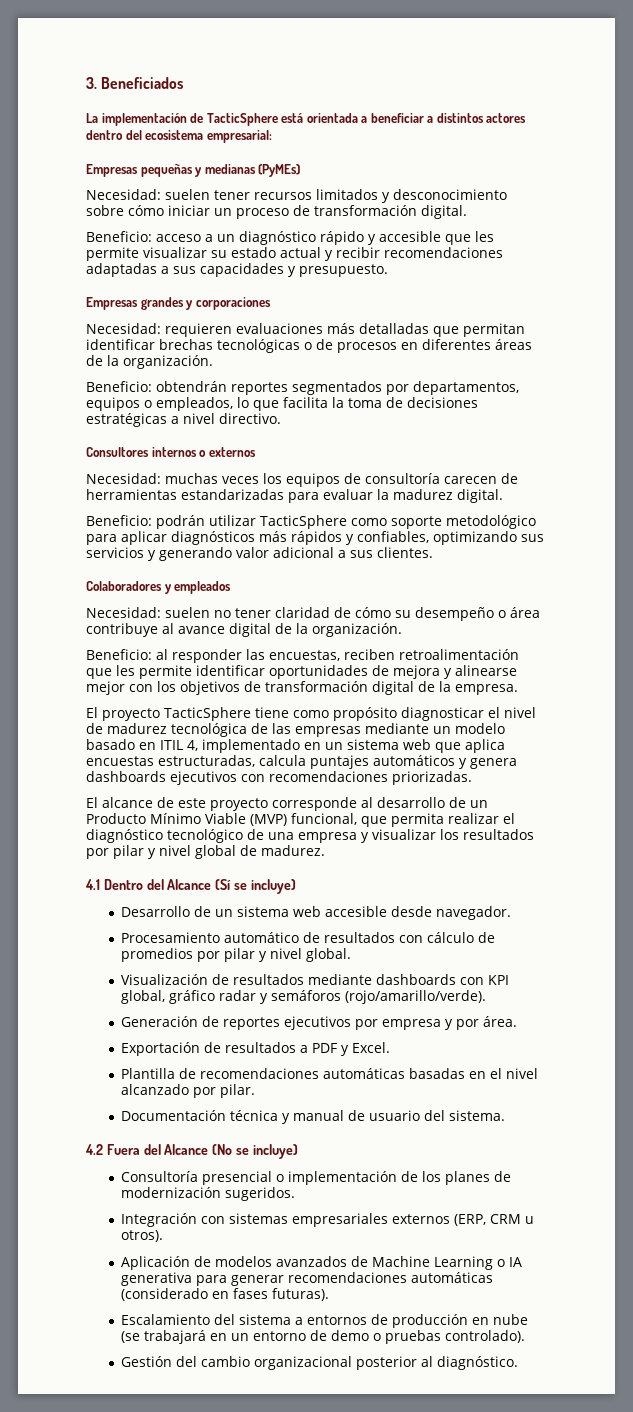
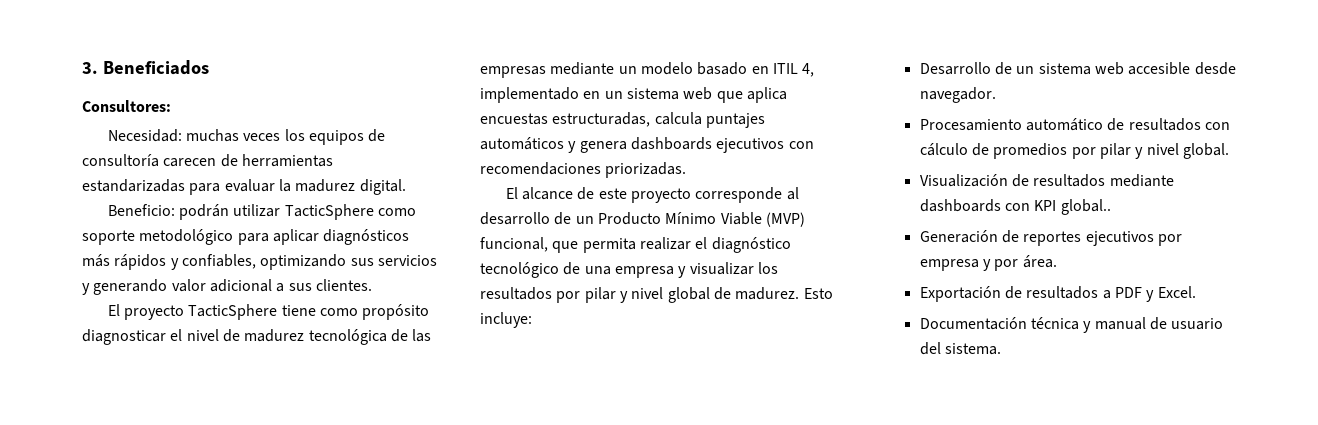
- La implementación de TacticSphere está orientada a beneficiar a distintos actores dentro del ecosistema empresarial:
- Empresas pequeñas y medianas (PyMEs)
- Necesidad: suelen tener recursos limitados y desconocimiento sobre cómo iniciar un proceso de transformación digital.
- Beneficio: acceso a un diagnóstico rápido y accesible que les permite visualizar su estado actual y recibir recomendaciones adaptadas a sus capacidades y presupuesto.
- Empresas grandes y corporaciones
- Necesidad: requieren evaluaciones más detalladas que permitan identificar brechas tecnológicas o de procesos en diferentes áreas de la organización.
- Beneficio: obtendrán reportes segmentados por departamentos, equipos o empleados, lo que facilita la toma de decisiones estratégicas a nivel directivo.
- Consultores internos o externos
+ Consultores:
- Colaboradores y empleados
- Necesidad: suelen no tener claridad de cómo su desempeño o área contribuye al avance digital de la organización.
- Beneficio: al responder las encuestas, reciben retroalimentación que les permite identificar oportunidades de mejora y alinearse mejor con los objetivos de transformación digital de la empresa.
- El alcance de este proyecto corresponde al desarrollo de un Producto Mínimo Viable (MVP) funcional, que permita realizar el diagnóstico tecnológico de una empresa y visualizar los resultados por pilar y nivel global de madurez.
- 4.1 Dentro del Alcance (Sí se incluye)
+ El alcance de este proyecto corresponde al desarrollo de un Producto Mínimo Viable (MVP) funcional, que permita realizar el diagnóstico tecnológico de una empresa y visualizar los resultados por pilar y nivel global de madurez. Esto incluye:
- Visualización de resultados mediante dashboards con KPI global, gráfico radar y semáforos (rojo/amarillo/verde).
+ Visualización de resultados mediante dashboards con KPI global..
- Plantilla de recomendaciones automáticas basadas en el nivel alcanzado por pilar.
- 4.2 Fuera del Alcance (No se incluye)
- Consultoría presencial o implementación de los planes de modernización sugeridos.
- Integración con sistemas empresariales externos (ERP, CRM u otros).
- Aplicación de modelos avanzados de Machine Learning o IA generativa para generar recomendaciones automáticas (considerado en fases futuras).
- Escalamiento del sistema a entornos de producción en nube (se trabajará en un entorno de demo o pruebas controlado).
- Gestión del cambio organizacional posterior al diagnóstico.

